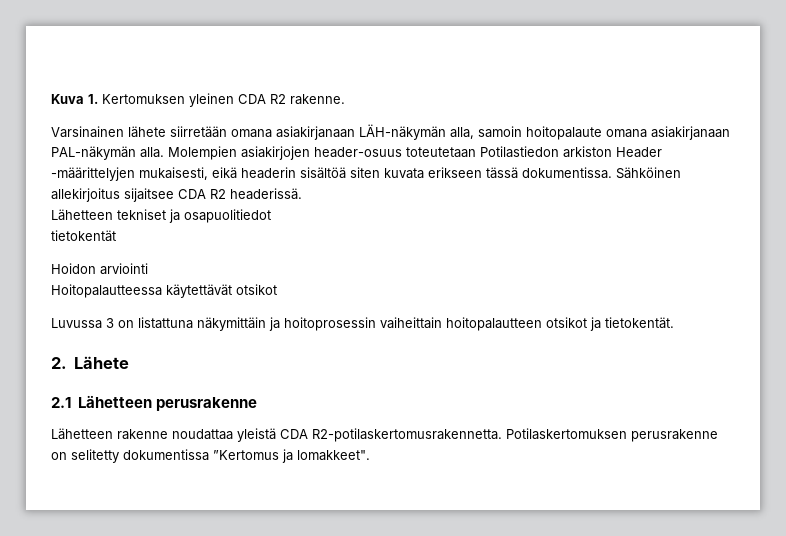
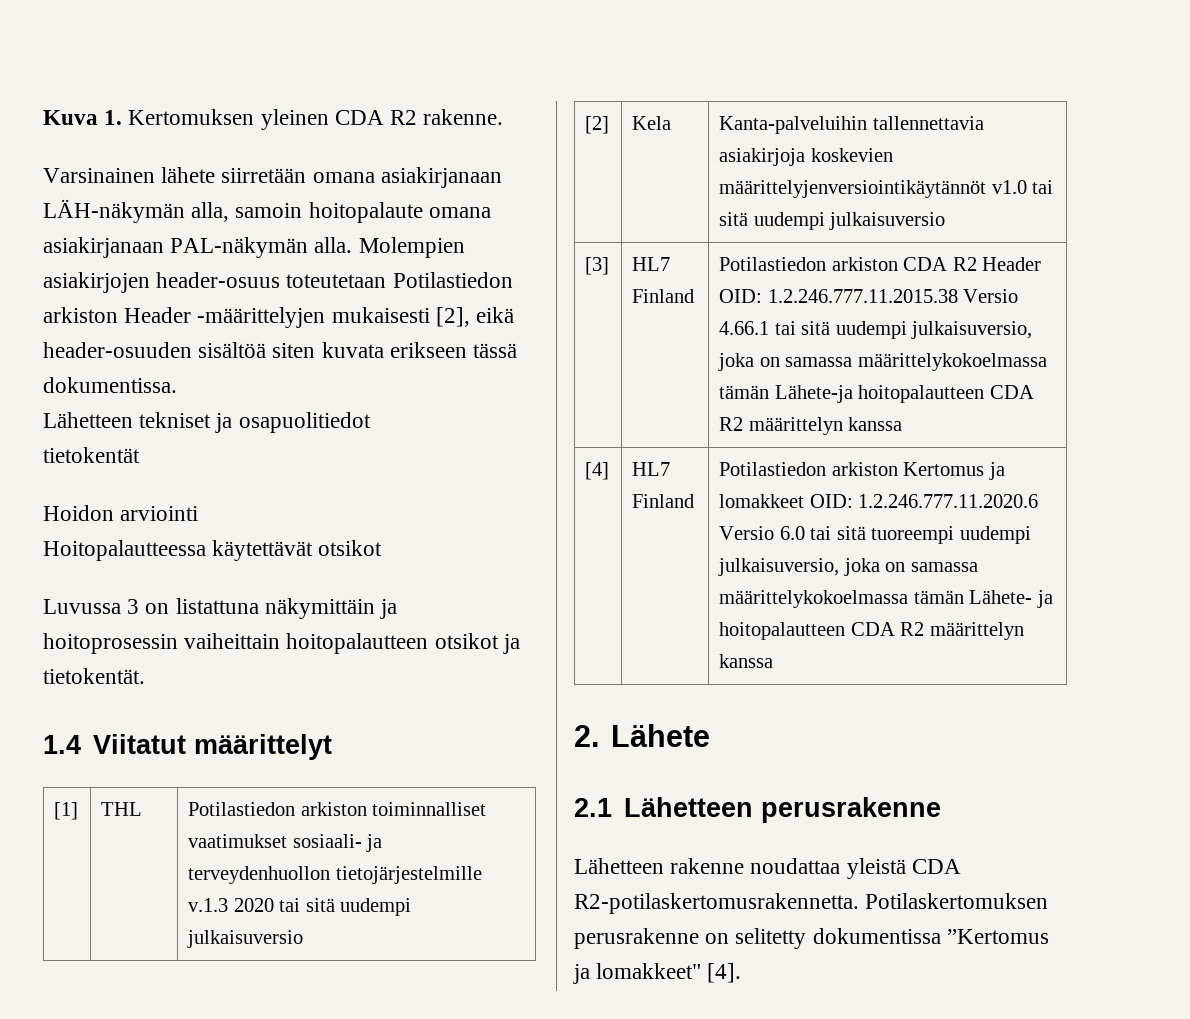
- Molempien asiakirjojen header-osuus toteutetaan Potilastiedon arkiston Header -määrittelyjen mukaisesti, eikä headerin sisältöä siten kuvata erikseen tässä dokumentissa. Sähköinen allekirjoitus sijaitsee CDA R2 headerissä.
+ Molempien asiakirjojen header-osuus toteutetaan Potilastiedon arkiston Header -määrittelyjen mukaisesti [2], eikä header-osuuden sisältöä siten kuvata erikseen tässä dokumentissa.
+ 1.4 Viitatut määrittelyt
+ [1] | THL | Potilastiedon arkiston toiminnalliset vaatimukset sosiaali- ja terveydenhuollon tietojärjestelmille v.1.3 2020 tai sitä uudempi julkaisuversio
+ [2] | Kela | Kanta-palveluihin tallennettavia asiakirjoja koskevien määrittelyjenversiointikäytännöt v1.0 tai sitä uudempi julkaisuversio
+ [3] | HL7 Finland | Potilastiedon arkiston CDA R2 Header OID: 1.2.246.777.11.2015.38 Versio 4.66.1 tai sitä uudempi julkaisuversio, joka on samassa määrittelykokoelmassa tämän Lähete-ja hoitopalautteen CDA R2 määrittelyn kanssa
+ [4] | HL7 Finland | Potilastiedon arkiston Kertomus ja lomakkeet OID: 1.2.246.777.11.2020.6 Versio 6.0 tai sitä tuoreempi uudempi julkaisuversio, joka on samassa määrittelykokoelmassa tämän Lähete- ja hoitopalautteen CDA R2 määrittelyn kanssa
- Potilaskertomuksen perusrakenne on selitetty dokumentissa ”Kertomus ja lomakkeet".
+ Potilaskertomuksen perusrakenne on selitetty dokumentissa ”Kertomus ja lomakkeet" [4].

